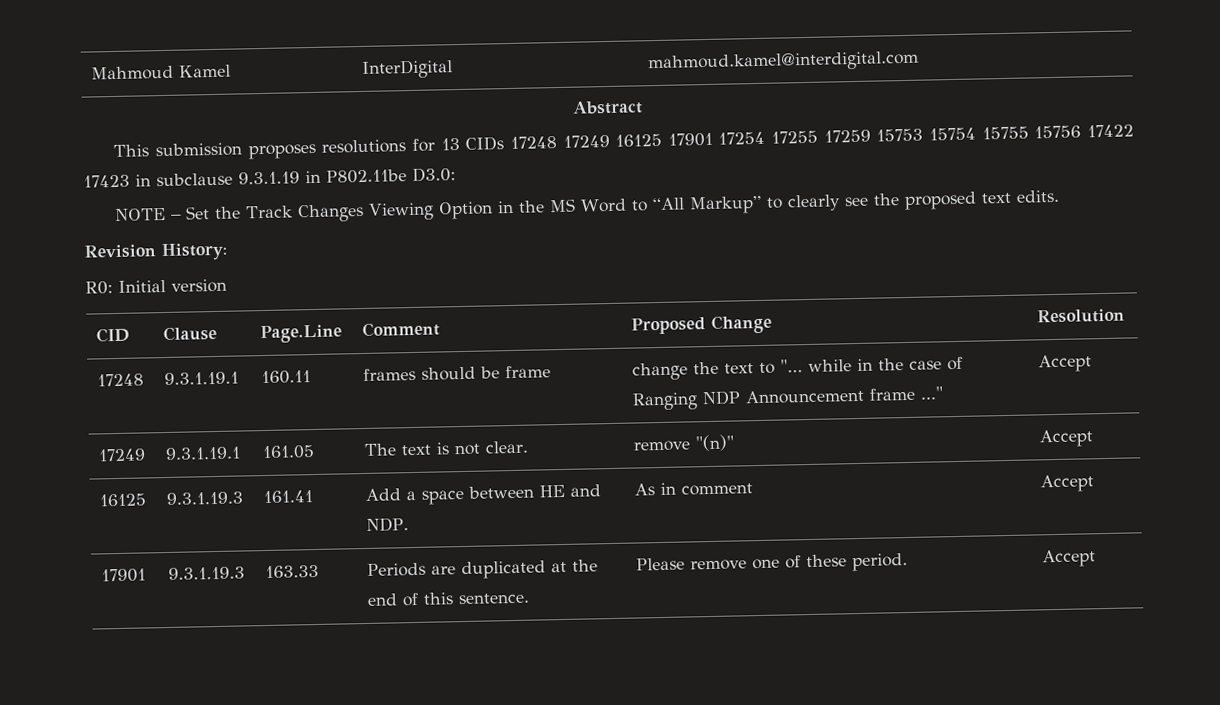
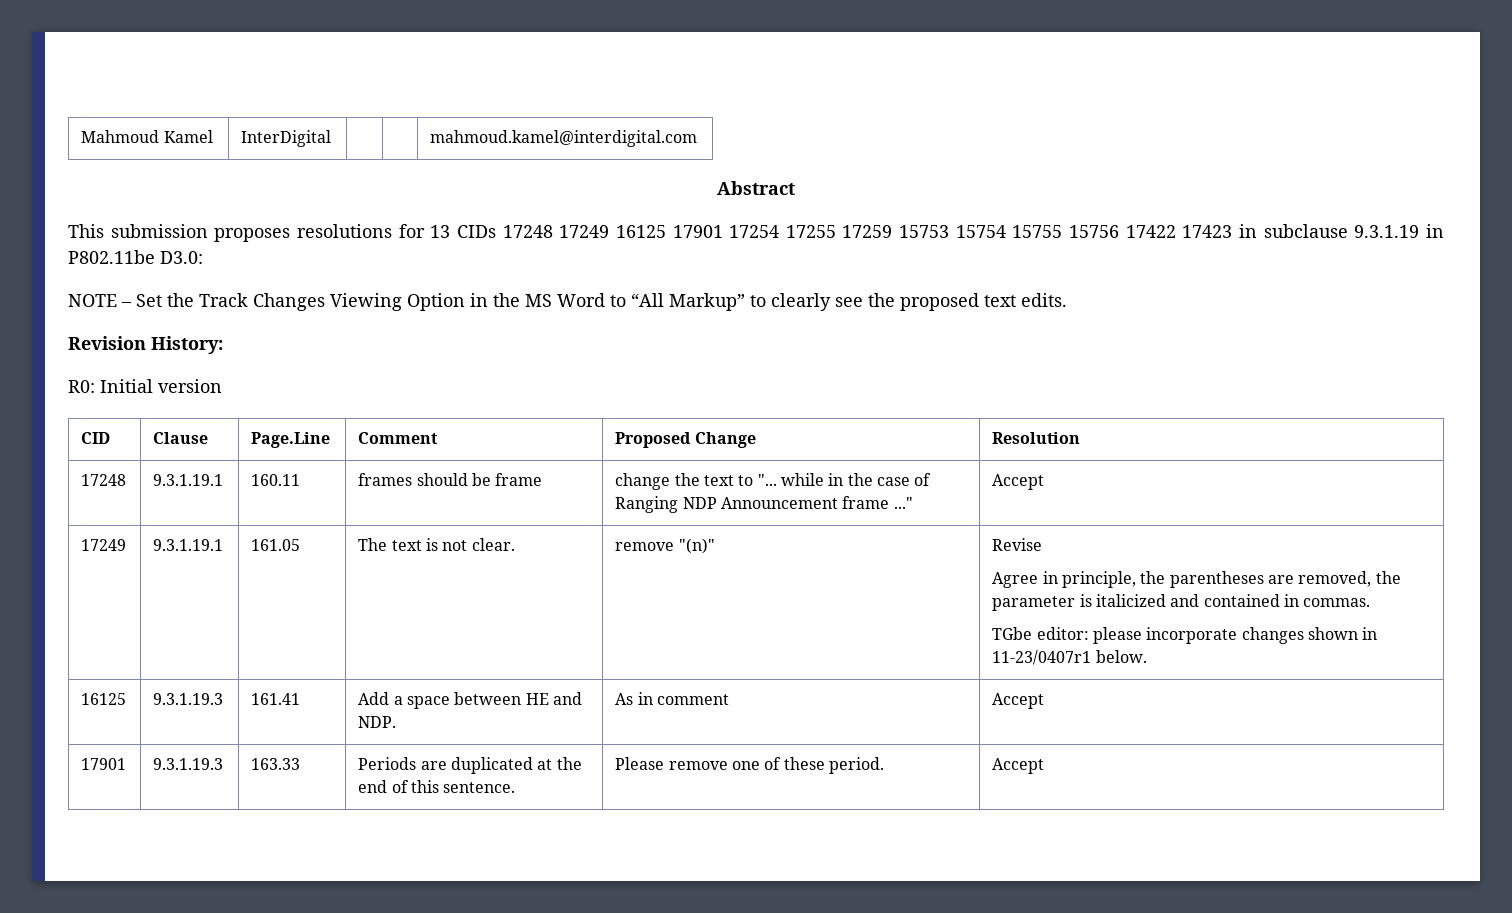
- 17249 | 9.3.1.19.1 | 161.05 | The text is not clear. | remove "(n)" | Accept
+ 17249 | 9.3.1.19.1 | 161.05 | The text is not clear. | remove "(n)" | Revise
+ Agree in principle, the parentheses are removed, the parameter is italicized and contained in commas.
+ TGbe editor: please incorporate changes shown in 11-23/0407r1 below.

